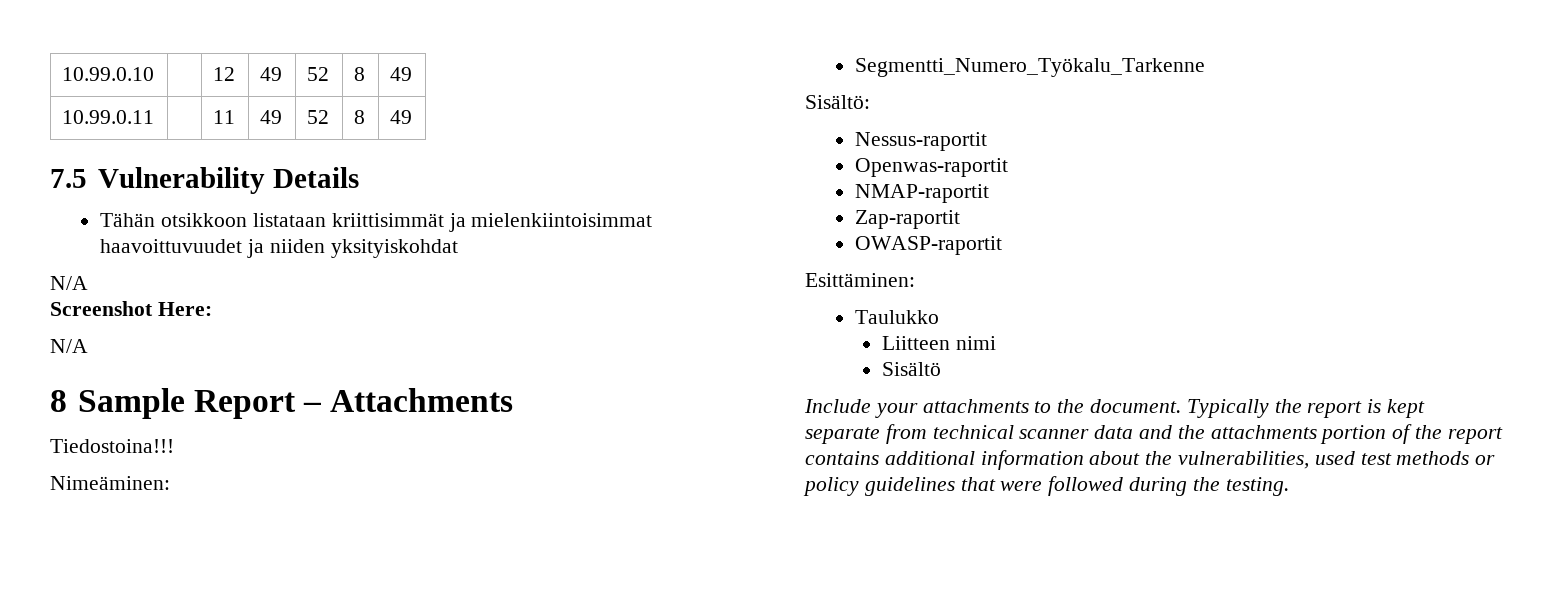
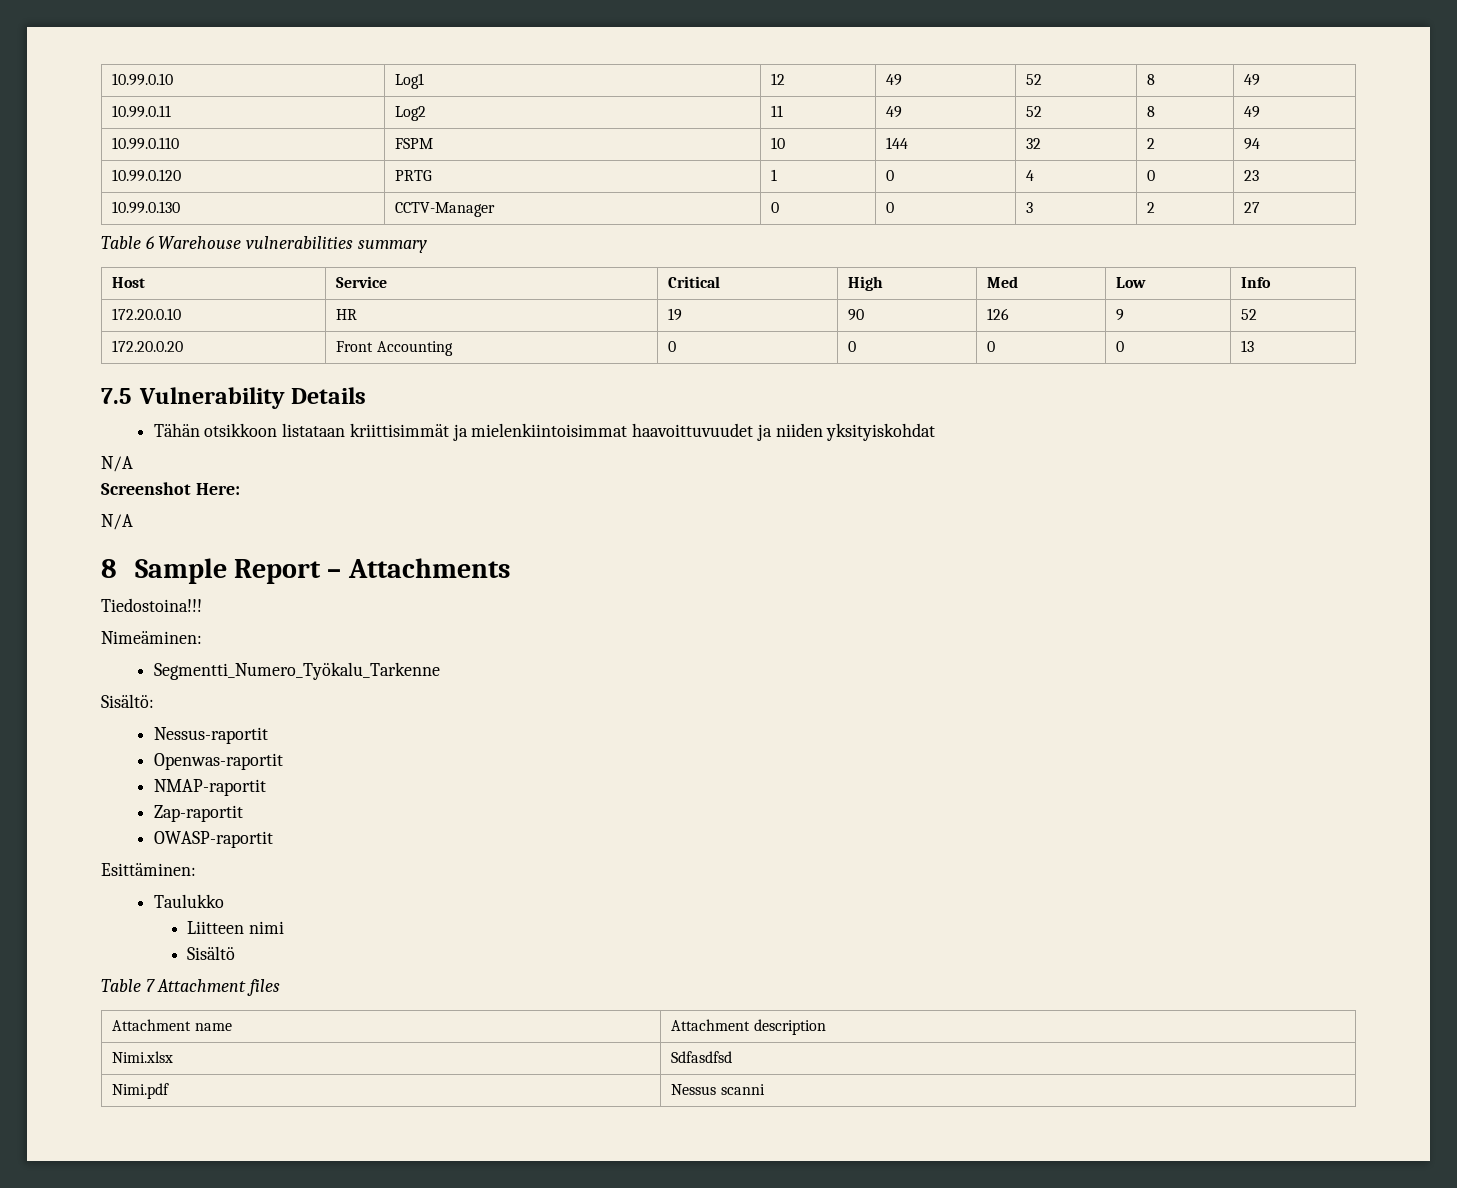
- 10.99.0.10 | | 12 | 49 | 52 | 8 | 49
+ 10.99.0.10 | Log1 | 12 | 49 | 52 | 8 | 49
- 10.99.0.11 | | 11 | 49 | 52 | 8 | 49
+ 10.99.0.11 | Log2 | 11 | 49 | 52 | 8 | 49
+ 10.99.0.110 | FSPM | 10 | 144 | 32 | 2 | 94
+ 10.99.0.120 | PRTG | 1 | 0 | 4 | 0 | 23
+ 10.99.0.130 | CCTV-Manager | 0 | 0 | 3 | 2 | 27
+ Table 6 Warehouse vulnerabilities summary
+ Host | Service | Critical | High | Med | Low | Info
+ 172.20.0.10 | HR | 19 | 90 | 126 | 9 | 52
+ 172.20.0.20 | Front Accounting | 0 | 0 | 0 | 0 | 13
- Include your attachments to the document. Typically the report is kept separate from technical scanner data and the attachments portion of the report contains additional information about the vulnerabilities, used test methods or policy guidelines that were followed during the testing.
+ Table 7 Attachment files
+ Attachment name | Attachment description
+ Nimi.xlsx | Sdfasdfsd
+ Nimi.pdf | Nessus scanni

